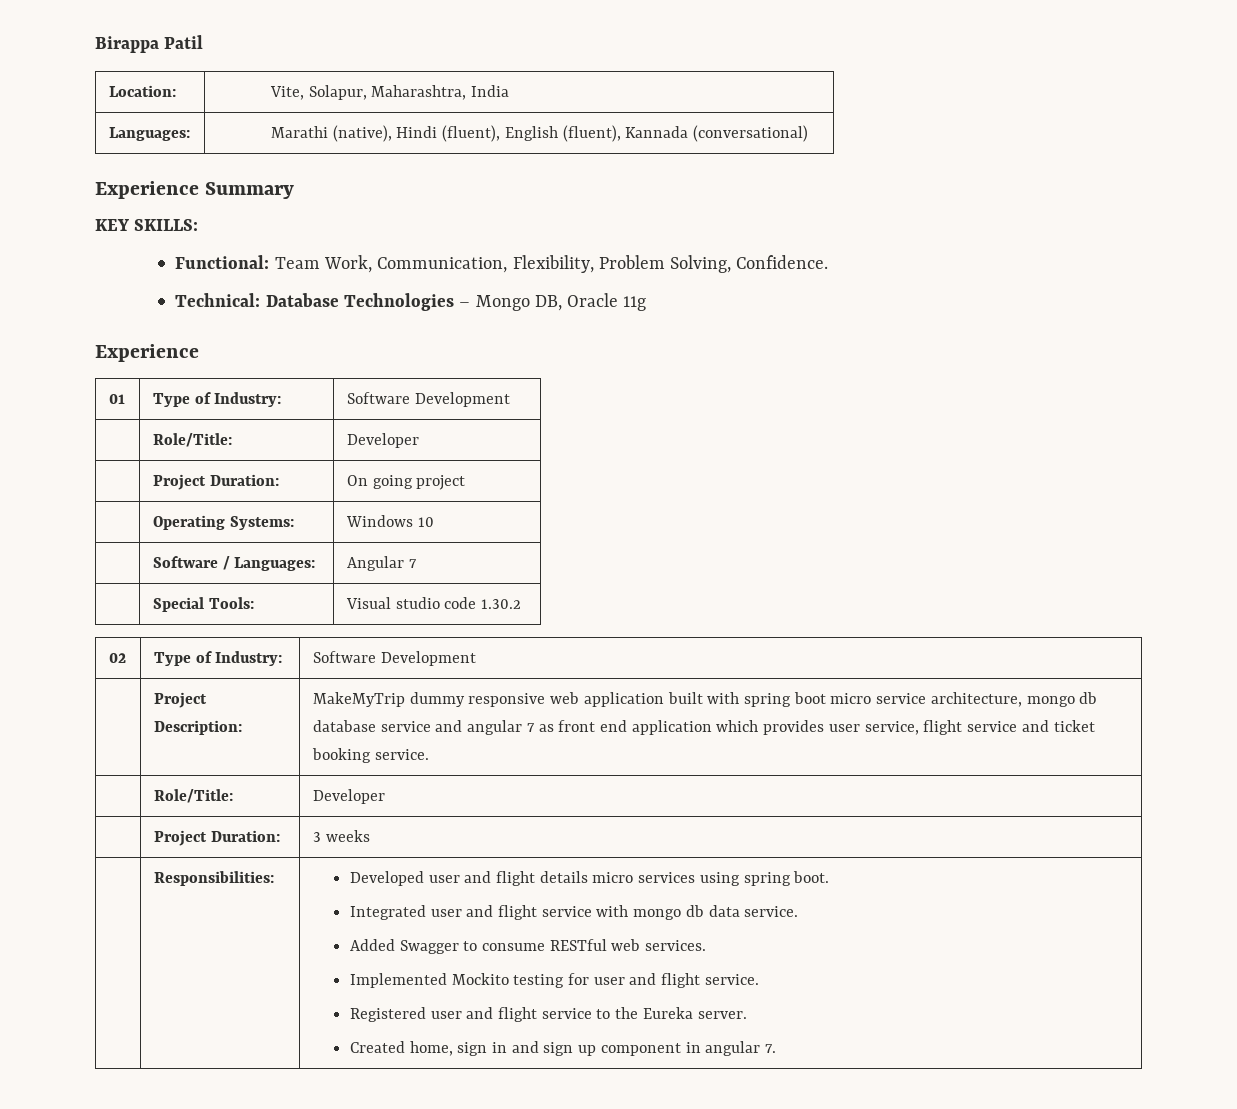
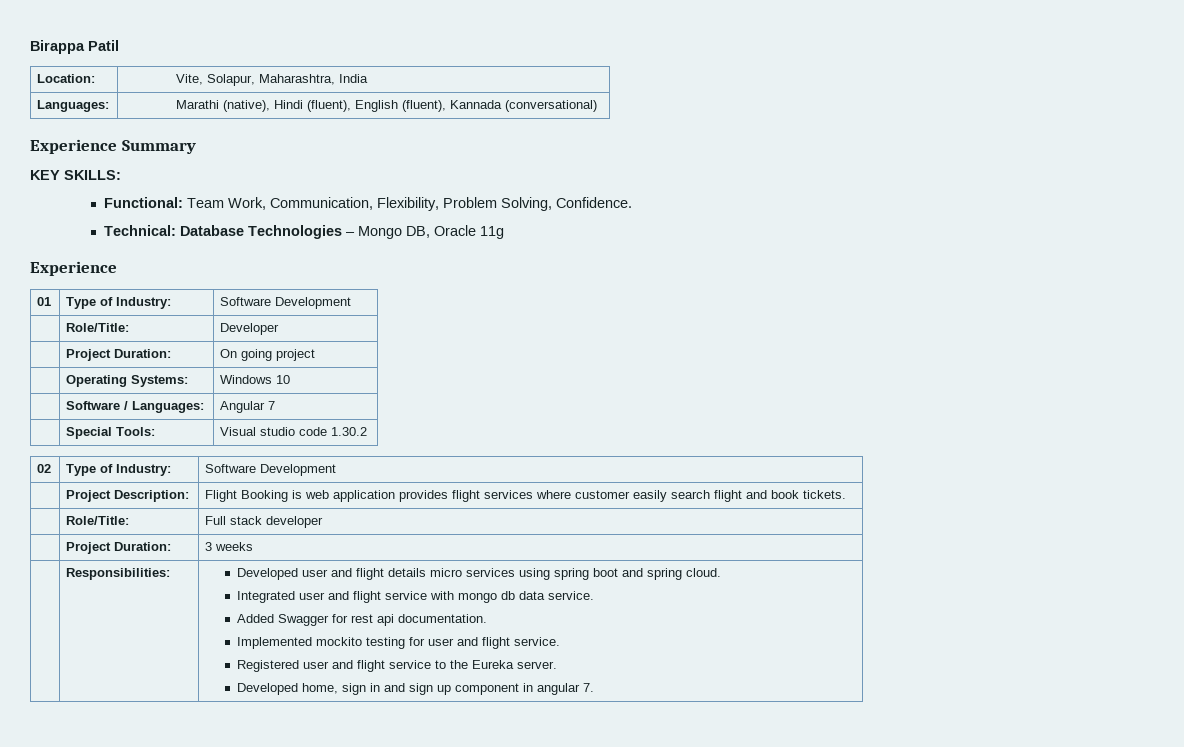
- | Project Description: | MakeMyTrip dummy responsive web application built with spring boot micro service architecture, mongo db database service and angular 7 as front end application which provides user service, flight service and ticket booking service.
- | Role/Title: | Developer
+ | Project Description: | Flight Booking is web application provides flight services where customer easily search flight and book tickets.
+ | Role/Title: | Full stack developer
- Developed user and flight details micro services using spring boot.
+ Developed user and flight details micro services using spring boot and spring cloud.
- Added Swagger to consume RESTful web services.
+ Added Swagger for rest api documentation.
- Implemented Mockito testing for user and flight service.
+ Implemented mockito testing for user and flight service.
- Created home, sign in and sign up component in angular 7.
+ Developed home, sign in and sign up component in angular 7.

